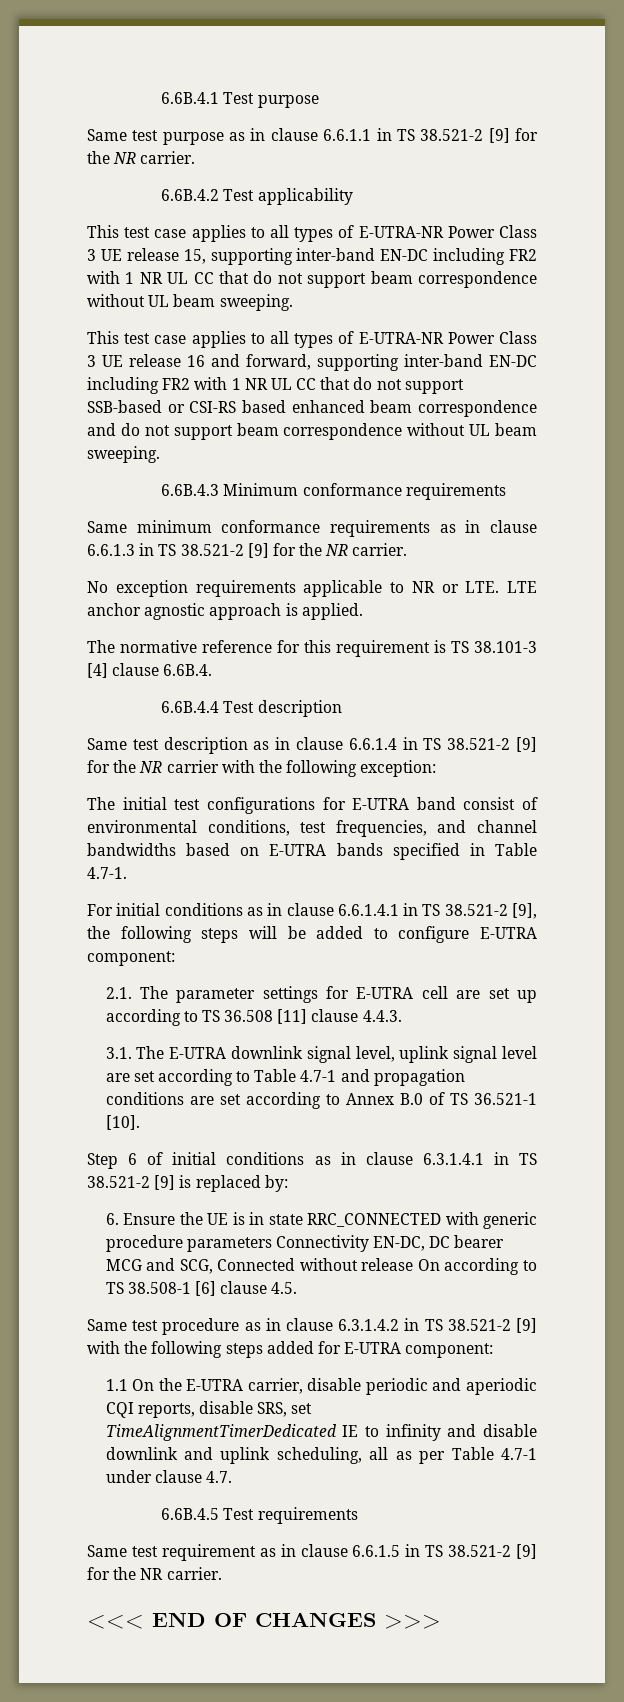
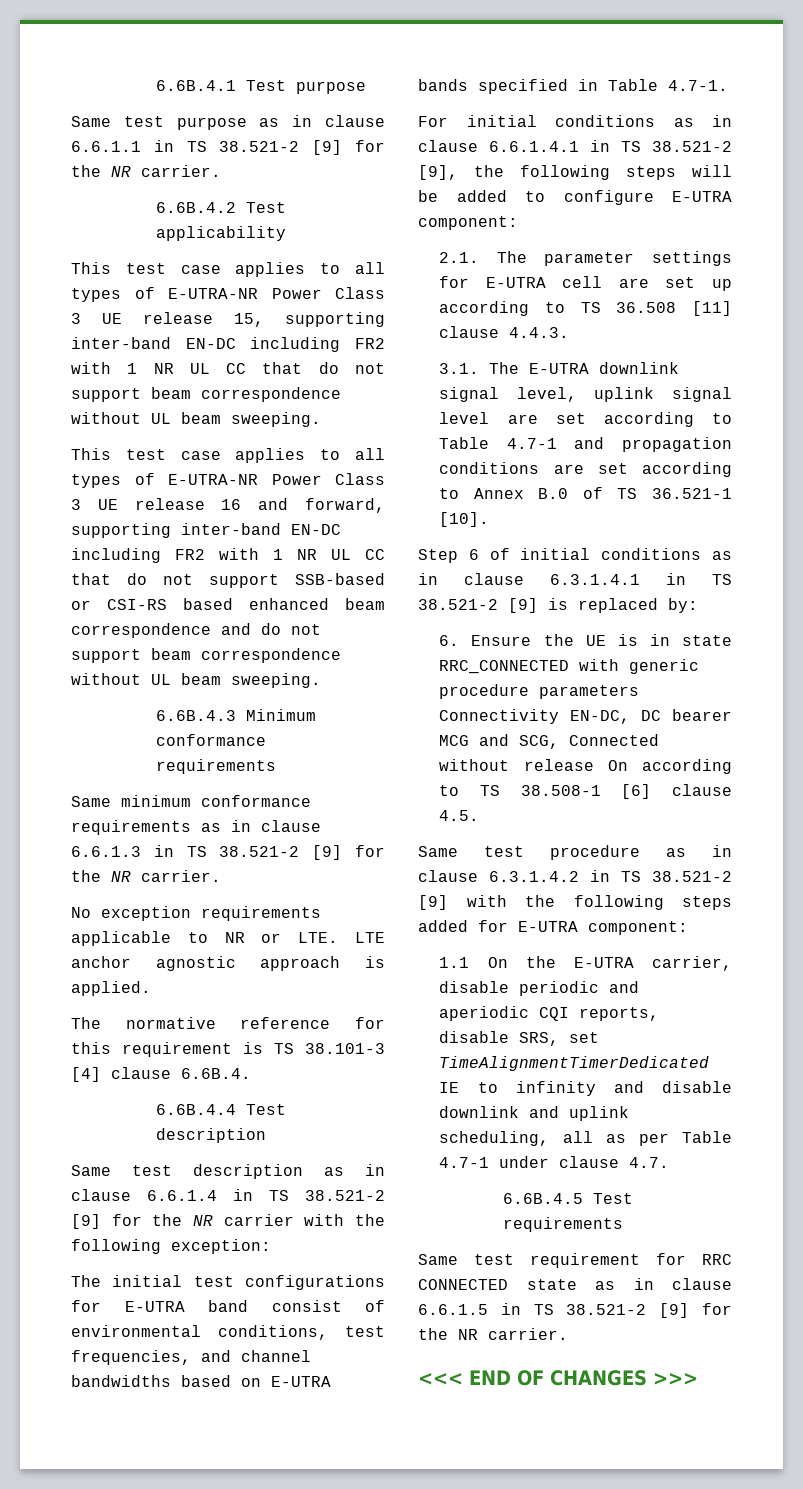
- Same test requirement as in clause 6.6.1.5 in TS 38.521-2 [9] for the NR carrier.
+ Same test requirement for RRC CONNECTED state as in clause 6.6.1.5 in TS 38.521-2 [9] for the NR carrier.

